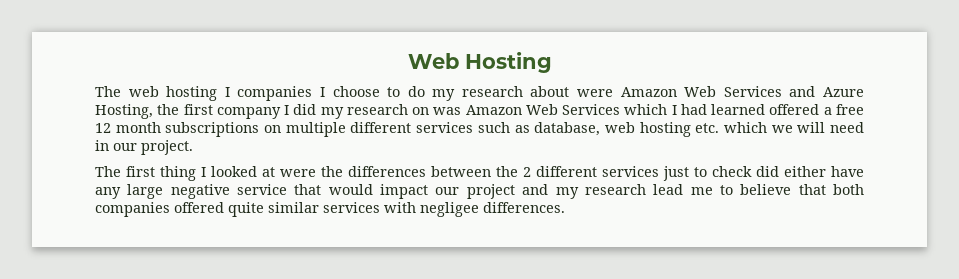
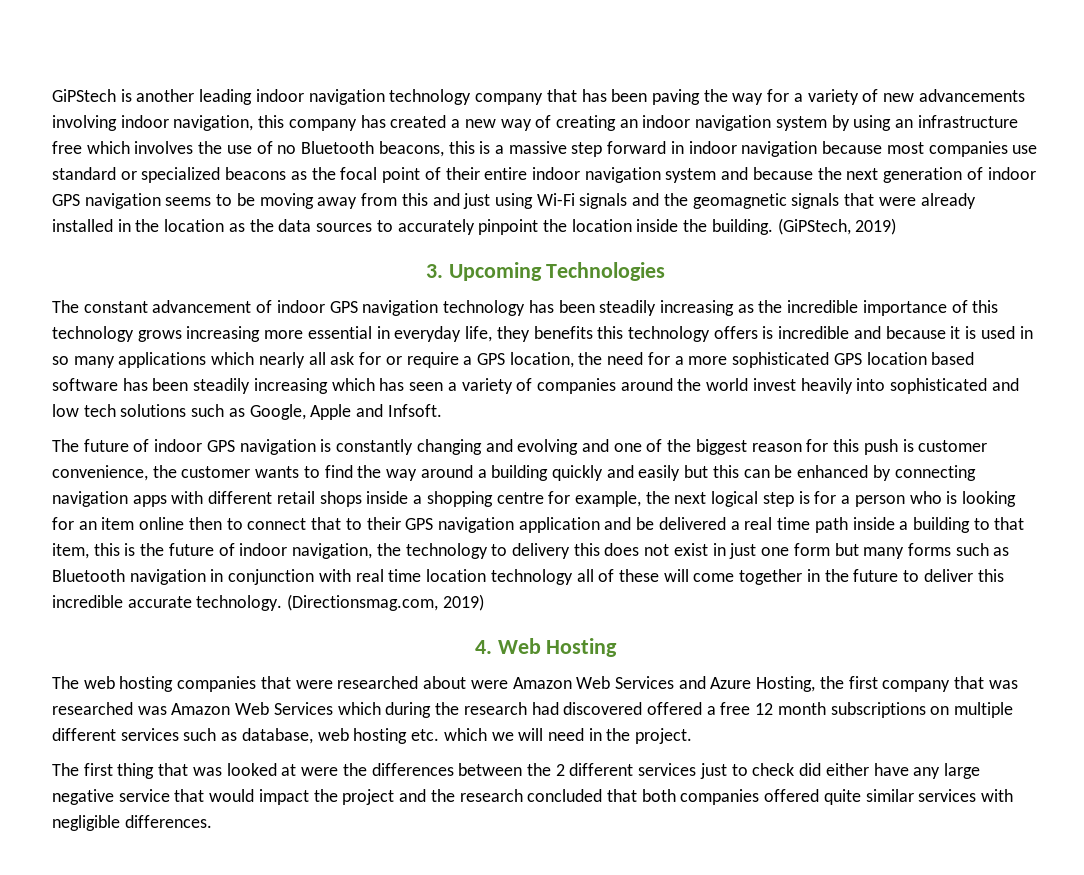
- Web Hosting
+ GiPStech is another leading indoor navigation technology company that has been paving the way for a variety of new advancements involving indoor navigation, this company has created a new way of creating an indoor navigation system by using an infrastructure free which involves the use of no Bluetooth beacons, this is a massive step forward in indoor navigation because most companies use standard or specialized beacons as the focal point of their entire indoor navigation system and because the next generation of indoor GPS navigation seems to be moving away from this and just using Wi-Fi signals and the geomagnetic signals that were already installed in the location as the data sources to accurately pinpoint the location inside the building. (GiPStech, 2019)
+ 3. Upcoming Technologies
+ The constant advancement of indoor GPS navigation technology has been steadily increasing as the incredible importance of this technology grows increasing more essential in everyday life, they benefits this technology offers is incredible and because it is used in so many applications which nearly all ask for or require a GPS location, the need for a more sophisticated GPS location based software has been steadily increasing which has seen a variety of companies around the world invest heavily into sophisticated and low tech solutions such as Google, Apple and Infsoft.
+ The future of indoor GPS navigation is constantly changing and evolving and one of the biggest reason for this push is customer convenience, the customer wants to find the way around a building quickly and easily but this can be enhanced by connecting navigation apps with different retail shops inside a shopping centre for example, the next logical step is for a person who is looking for an item online then to connect that to their GPS navigation application and be delivered a real time path inside a building to that item, this is the future of indoor navigation, the technology to delivery this does not exist in just one form but many forms such as Bluetooth navigation in conjunction with real time location technology all of these will come together in the future to deliver this incredible accurate technology. (Directionsmag.com, 2019)
+ 4. Web Hosting
- The web hosting I companies I choose to do my research about were Amazon Web Services and Azure Hosting, the first company I did my research on was Amazon Web Services which I had learned offered a free 12 month subscriptions on multiple different services such as database, web hosting etc. which we will need in our project.
+ The web hosting companies that were researched about were Amazon Web Services and Azure Hosting, the first company that was researched was Amazon Web Services which during the research had discovered offered a free 12 month subscriptions on multiple different services such as database, web hosting etc. which we will need in the project.
- The first thing I looked at were the differences between the 2 different services just to check did either have any large negative service that would impact our project and my research lead me to believe that both companies offered quite similar services with negligee differences.
+ The first thing that was looked at were the differences between the 2 different services just to check did either have any large negative service that would impact the project and the research concluded that both companies offered quite similar services with negligible differences.

